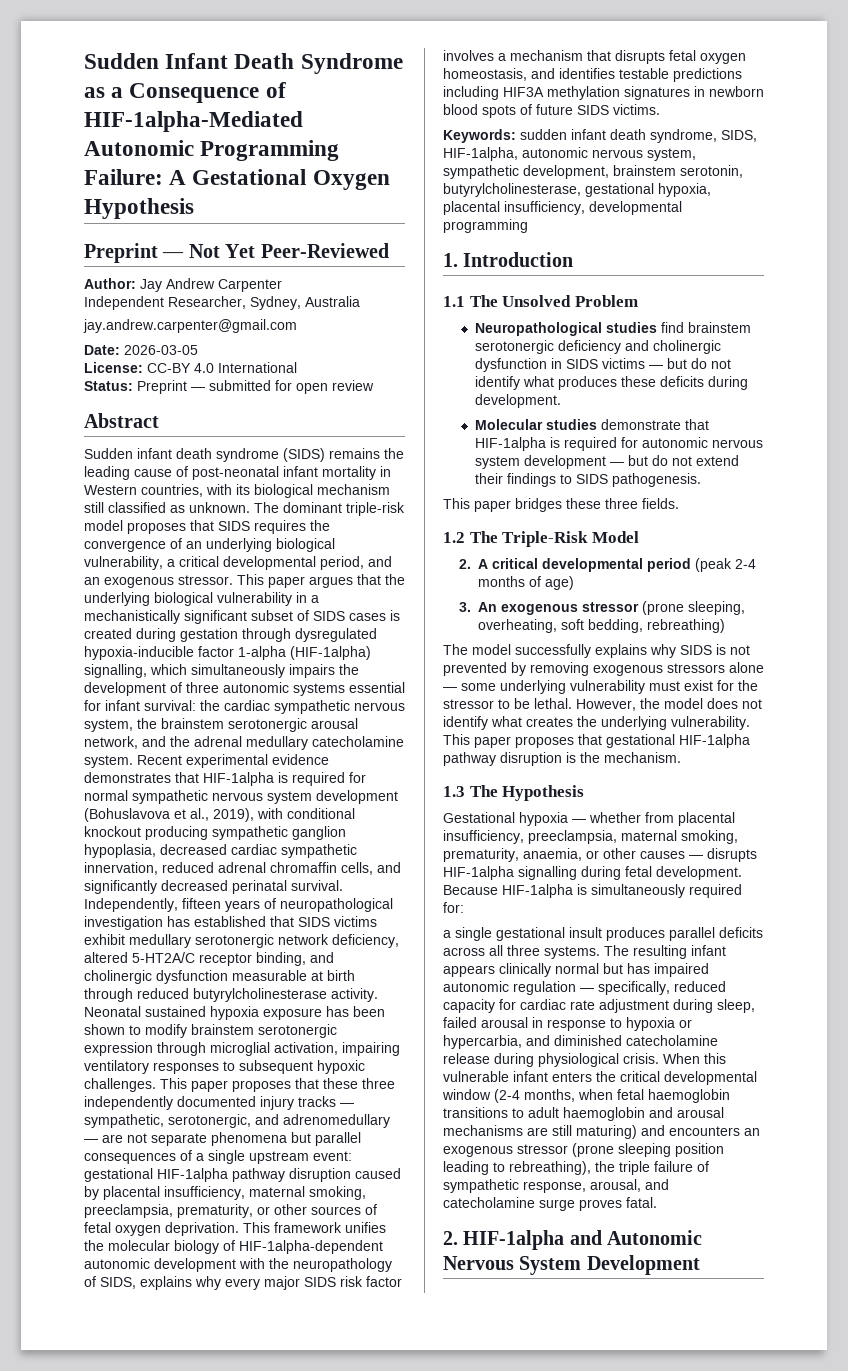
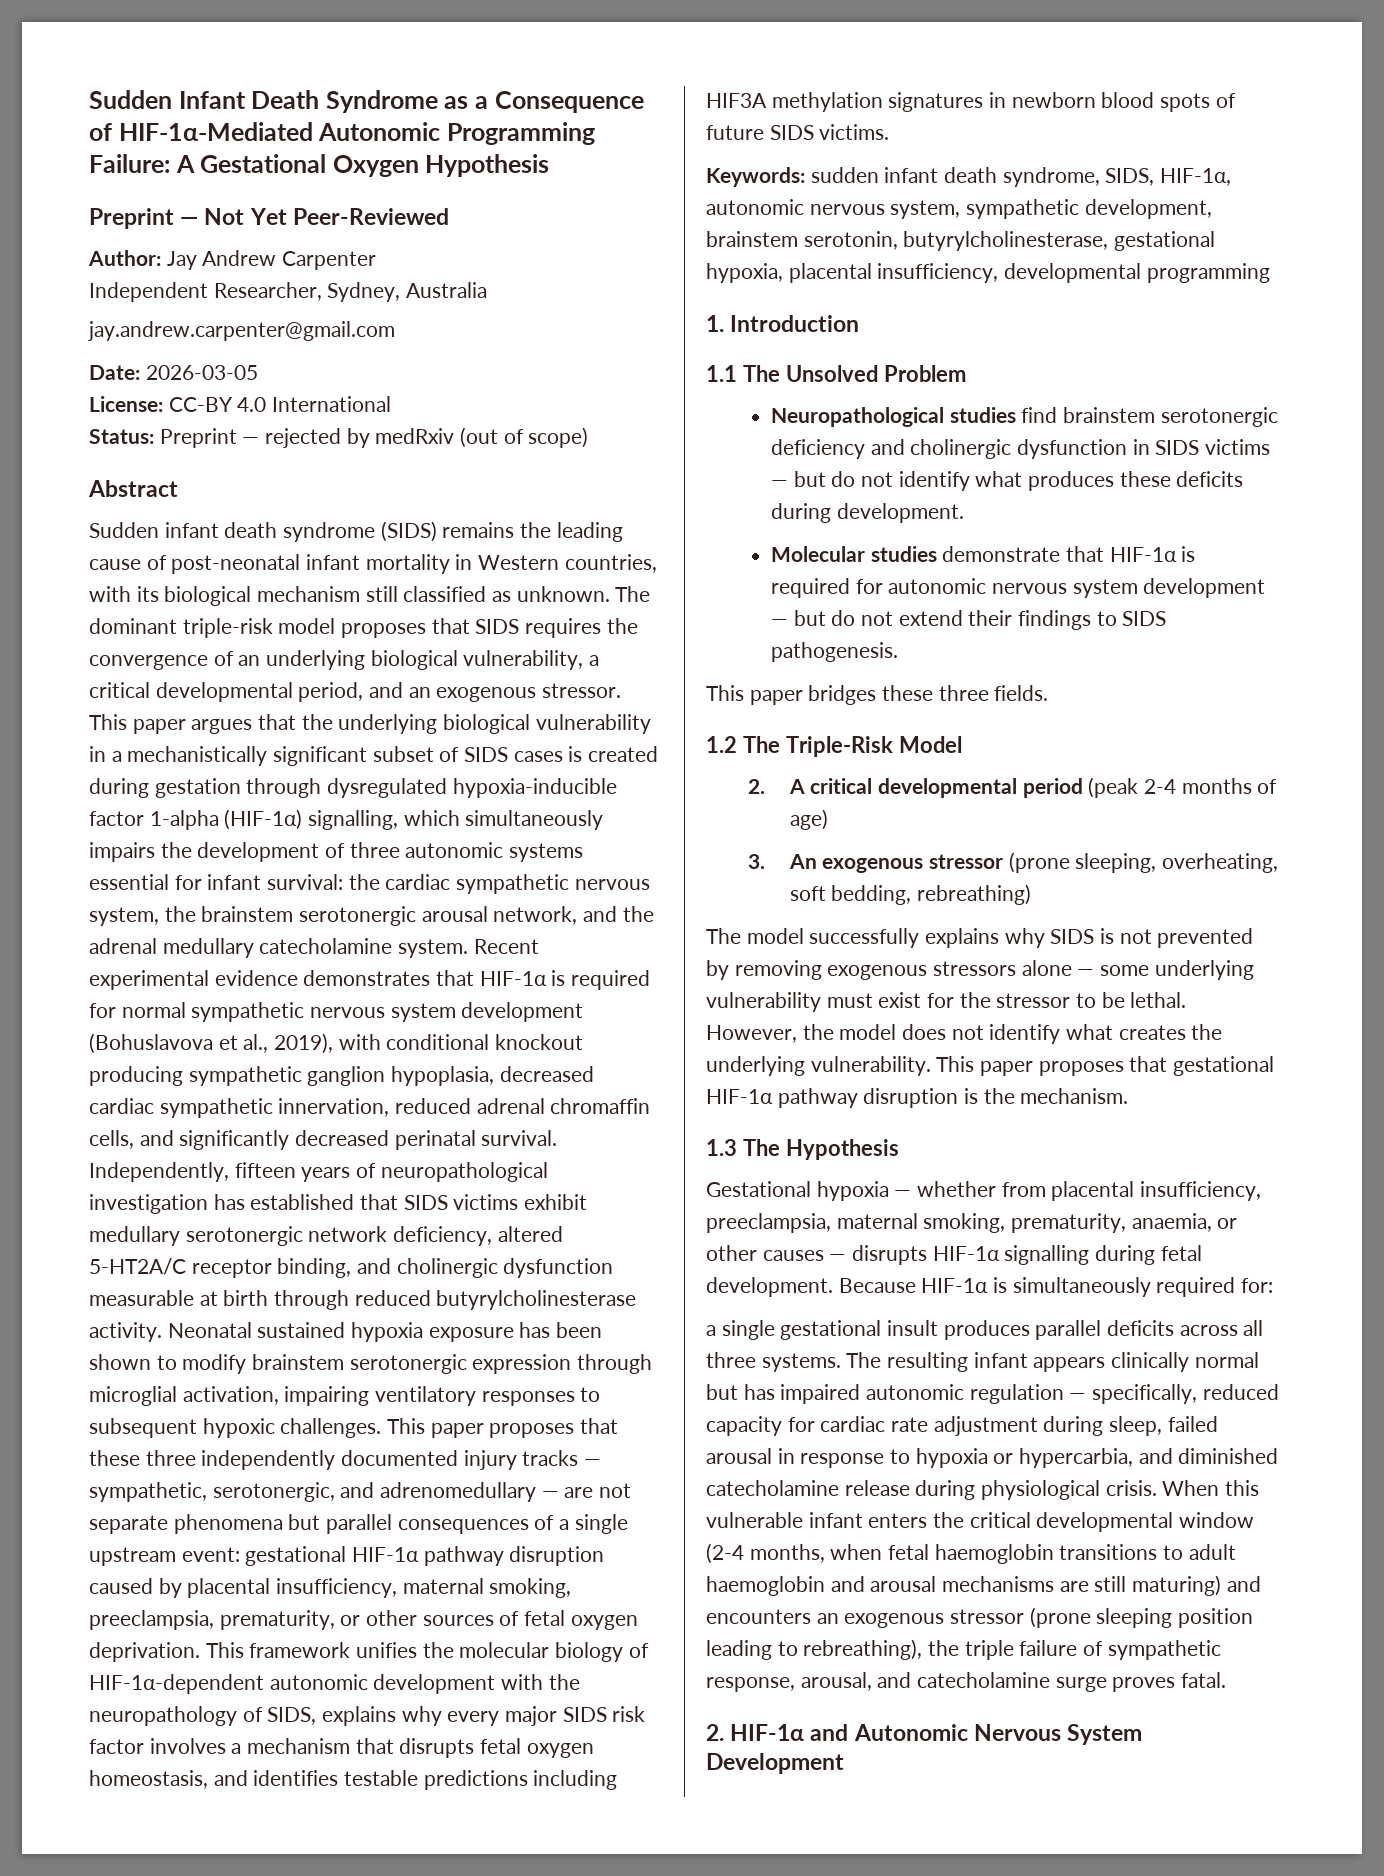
- Sudden Infant Death Syndrome as a Consequence of HIF-1alpha-Mediated Autonomic Programming Failure: A Gestational Oxygen Hypothesis
+ Sudden Infant Death Syndrome as a Consequence of HIF-1α-Mediated Autonomic Programming Failure: A Gestational Oxygen Hypothesis
- Status: Preprint — submitted for open review
+ Status: Preprint — rejected by medRxiv (out of scope)
- This paper argues that the underlying biological vulnerability in a mechanistically significant subset of SIDS cases is created during gestation through dysregulated hypoxia-inducible factor 1-alpha (HIF-1alpha) signalling, which simultaneously impairs the development of three autonomic systems essential for infant survival: the cardiac sympathetic nervous system, the brainstem serotonergic arousal network, and the adrenal medullary catecholamine system.
+ This paper argues that the underlying biological vulnerability in a mechanistically significant subset of SIDS cases is created during gestation through dysregulated hypoxia-inducible factor 1-alpha (HIF-1α) signalling, which simultaneously impairs the development of three autonomic systems essential for infant survival: the cardiac sympathetic nervous system, the brainstem serotonergic arousal network, and the adrenal medullary catecholamine system.
- Recent experimental evidence demonstrates that HIF-1alpha is required for normal sympathetic nervous system development (Bohuslavova et al., 2019), with conditional knockout producing sympathetic ganglion hypoplasia, decreased cardiac sympathetic innervation, reduced adrenal chromaffin cells, and significantly decreased perinatal survival.
+ Recent experimental evidence demonstrates that HIF-1α is required for normal sympathetic nervous system development (Bohuslavova et al., 2019), with conditional knockout producing sympathetic ganglion hypoplasia, decreased cardiac sympathetic innervation, reduced adrenal chromaffin cells, and significantly decreased perinatal survival.
- This paper proposes that these three independently documented injury tracks — sympathetic, serotonergic, and adrenomedullary — are not separate phenomena but parallel consequences of a single upstream event: gestational HIF-1alpha pathway disruption caused by placental insufficiency, maternal smoking, preeclampsia, prematurity, or other sources of fetal oxygen deprivation.
+ This paper proposes that these three independently documented injury tracks — sympathetic, serotonergic, and adrenomedullary — are not separate phenomena but parallel consequences of a single upstream event: gestational HIF-1α pathway disruption caused by placental insufficiency, maternal smoking, preeclampsia, prematurity, or other sources of fetal oxygen deprivation.
- This framework unifies the molecular biology of HIF-1alpha-dependent autonomic development with the neuropathology of SIDS, explains why every major SIDS risk factor involves a mechanism that disrupts fetal oxygen homeostasis, and identifies testable predictions including HIF3A methylation signatures in newborn blood spots of future SIDS victims.
+ This framework unifies the molecular biology of HIF-1α-dependent autonomic development with the neuropathology of SIDS, explains why every major SIDS risk factor involves a mechanism that disrupts fetal oxygen homeostasis, and identifies testable predictions including HIF3A methylation signatures in newborn blood spots of future SIDS victims.
- Keywords: sudden infant death syndrome, SIDS, HIF-1alpha, autonomic nervous system, sympathetic development, brainstem serotonin, butyrylcholinesterase, gestational hypoxia, placental insufficiency, developmental programming
+ Keywords: sudden infant death syndrome, SIDS, HIF-1α, autonomic nervous system, sympathetic development, brainstem serotonin, butyrylcholinesterase, gestational hypoxia, placental insufficiency, developmental programming
- Molecular studies demonstrate that HIF-1alpha is required for autonomic nervous system development — but do not extend their findings to SIDS pathogenesis.
+ Molecular studies demonstrate that HIF-1α is required for autonomic nervous system development — but do not extend their findings to SIDS pathogenesis.
- This paper proposes that gestational HIF-1alpha pathway disruption is the mechanism.
+ This paper proposes that gestational HIF-1α pathway disruption is the mechanism.
- Gestational hypoxia — whether from placental insufficiency, preeclampsia, maternal smoking, prematurity, anaemia, or other causes — disrupts HIF-1alpha signalling during fetal development.
+ Gestational hypoxia — whether from placental insufficiency, preeclampsia, maternal smoking, prematurity, anaemia, or other causes — disrupts HIF-1α signalling during fetal development.
- Because HIF-1alpha is simultaneously required for:
+ Because HIF-1α is simultaneously required for:
- 2. HIF-1alpha and Autonomic Nervous System Development
+ 2. HIF-1α and Autonomic Nervous System Development

